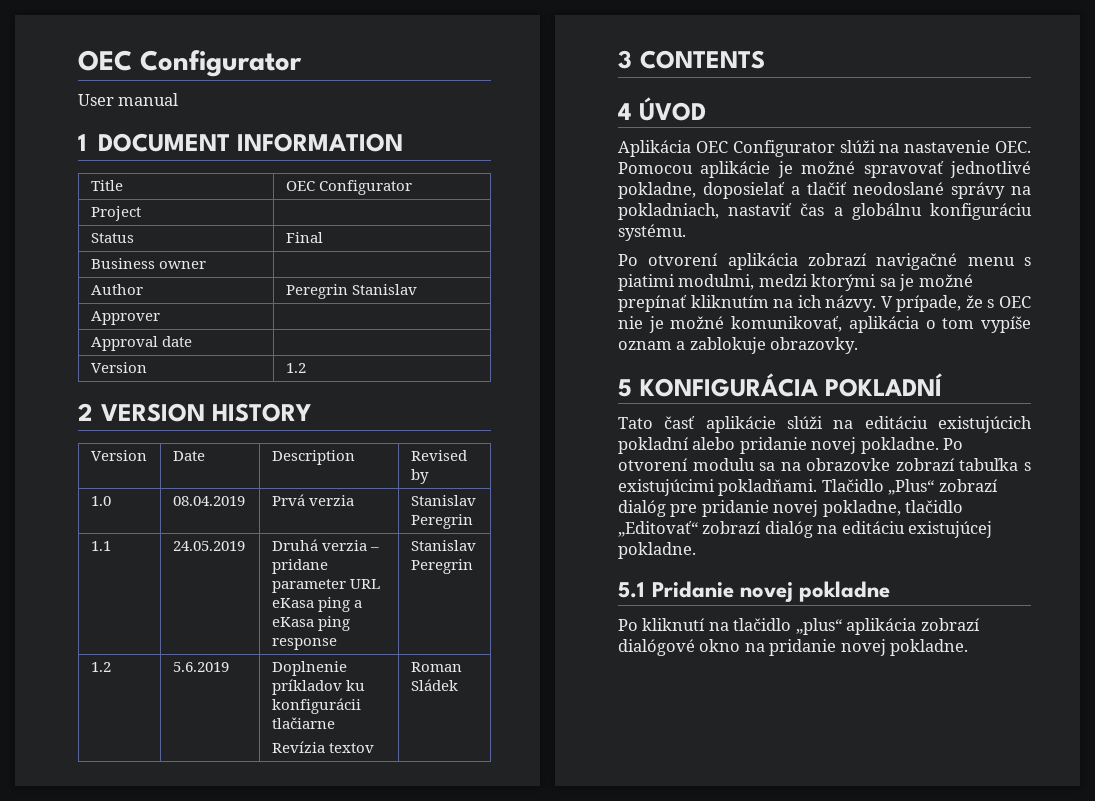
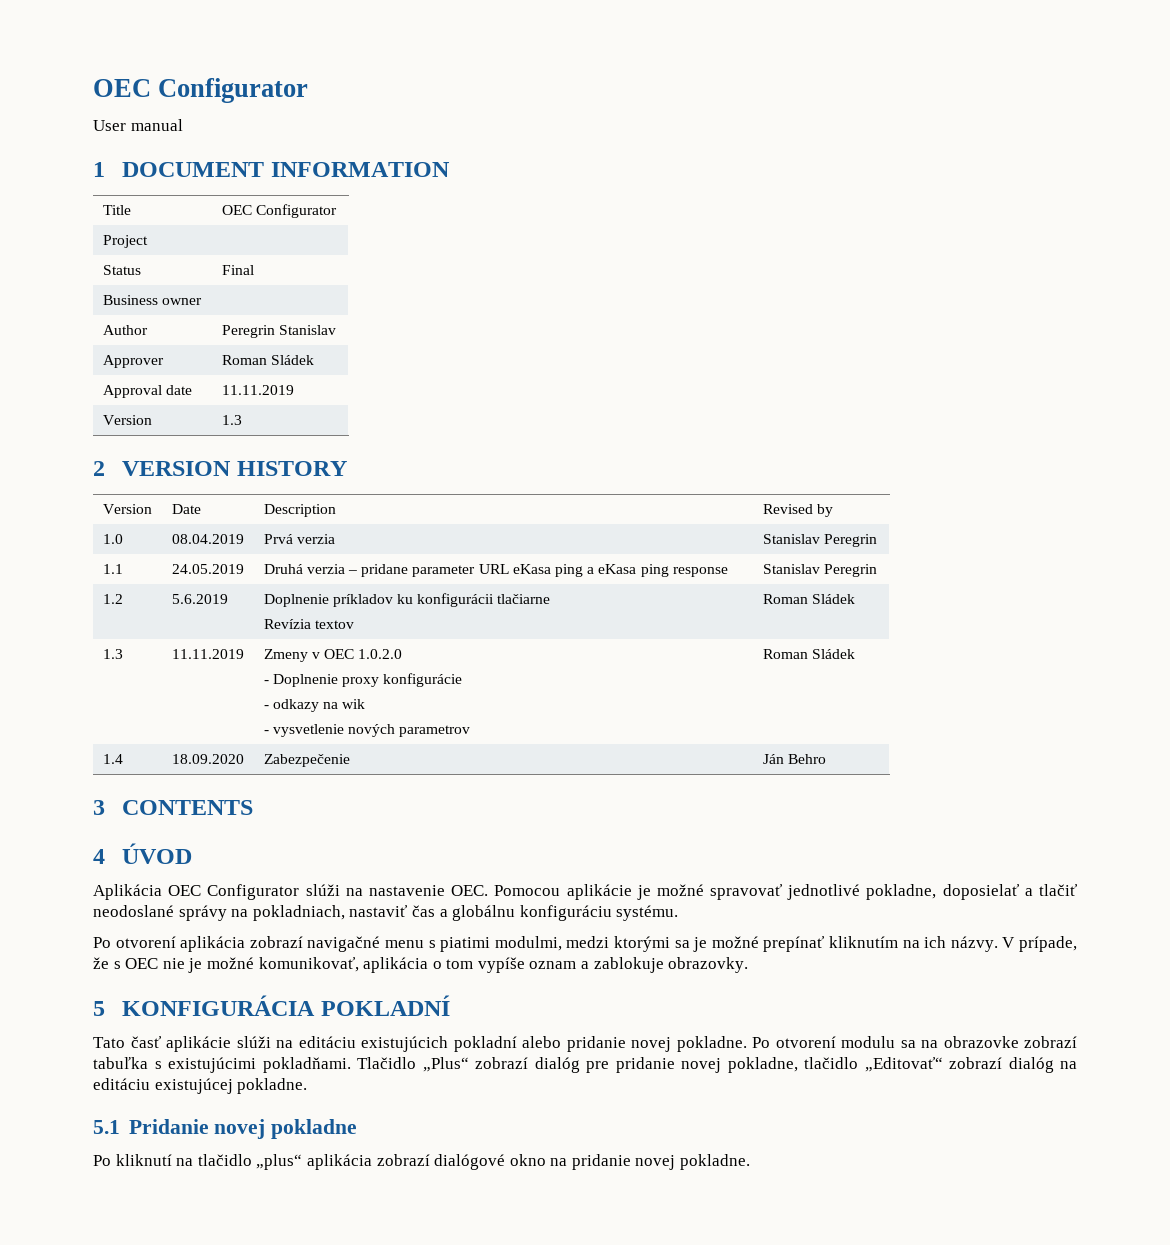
- Approver |
+ Approver | Roman Sládek
- Approval date |
- Version | 1.2
+ Approval date | 11.11.2019
+ Version | 1.3
+ 1.3 | 11.11.2019 | Zmeny v OEC 1.0.2.0
+ - Doplnenie proxy konfigurácie
+ - odkazy na wik
+ - vysvetlenie nových parametrov | Roman Sládek
+ 1.4 | 18.09.2020 | Zabezpečenie | Ján Behro

